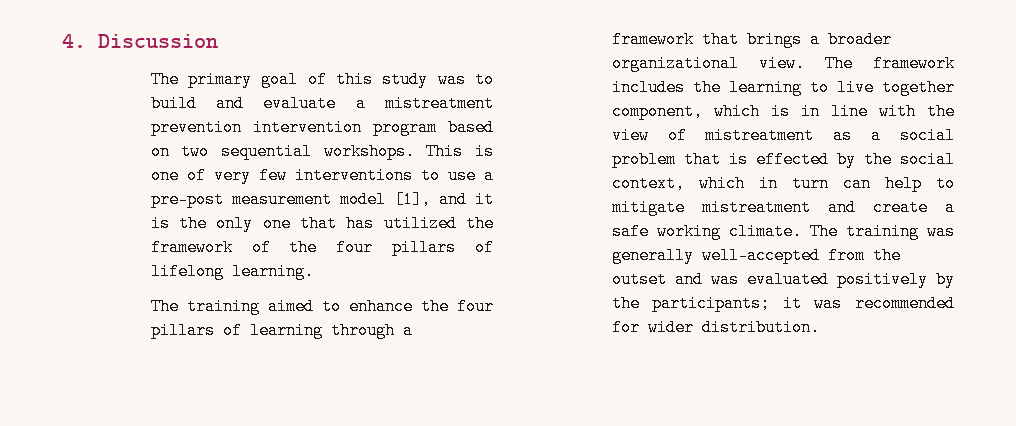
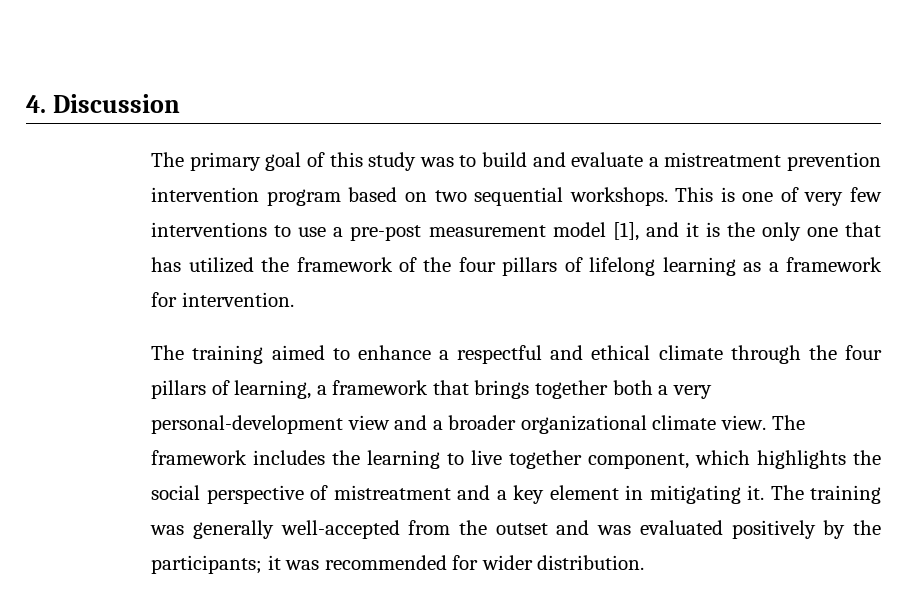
- This is one of very few interventions to use a pre-post measurement model [1], and it is the only one that has utilized the framework of the four pillars of lifelong learning.
+ This is one of very few interventions to use a pre-post measurement model [1], and it is the only one that has utilized the framework of the four pillars of lifelong learning as a framework for intervention.
- The training aimed to enhance the four pillars of learning through a framework that brings a broader organizational view.
+ The training aimed to enhance a respectful and ethical climate through the four pillars of learning, a framework that brings together both a very personal-development view and a broader organizational climate view.
- The framework includes the learning to live together component, which is in line with the view of mistreatment as a social problem that is effected by the social context, which in turn can help to mitigate mistreatment and create a safe working climate.
+ The framework includes the learning to live together component, which highlights the social perspective of mistreatment and a key element in mitigating it.

